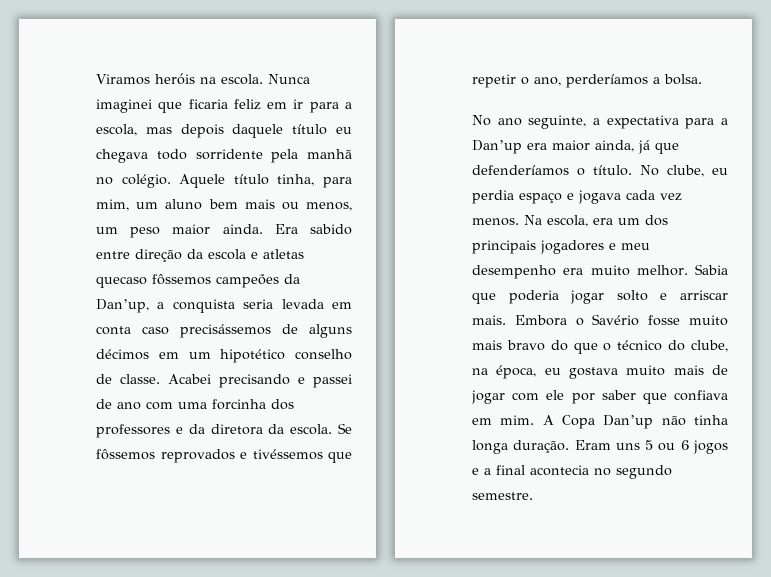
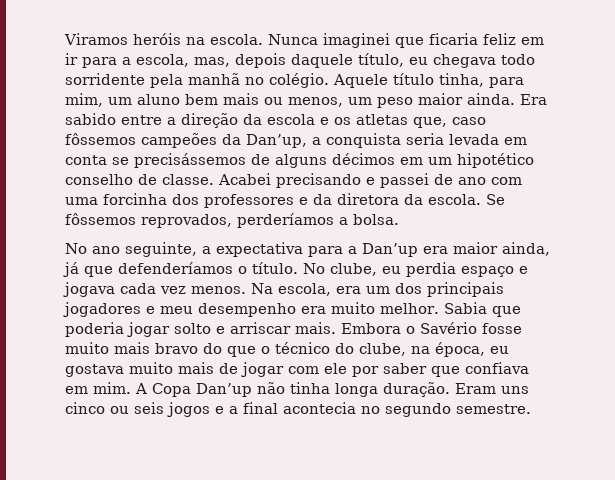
- Nunca imaginei que ficaria feliz em ir para a escola, mas depois daquele título eu chegava todo sorridente pela manhã no colégio.
+ Nunca imaginei que ficaria feliz em ir para a escola, mas, depois daquele título, eu chegava todo sorridente pela manhã no colégio.
- Era sabido entre direção da escola e atletas quecaso fôssemos campeões da Dan’up, a conquista seria levada em conta caso precisássemos de alguns décimos em um hipotético conselho de classe.
+ Era sabido entre a direção da escola e os atletas que, caso fôssemos campeões da Dan’up, a conquista seria levada em conta se precisássemos de alguns décimos em um hipotético conselho de classe.
- Se fôssemos reprovados e tivéssemos que repetir o ano, perderíamos a bolsa.
+ Se fôssemos reprovados, perderíamos a bolsa.
- Eram uns 5 ou 6 jogos e a final acontecia no segundo semestre.
+ Eram uns cinco ou seis jogos e a final acontecia no segundo semestre.

